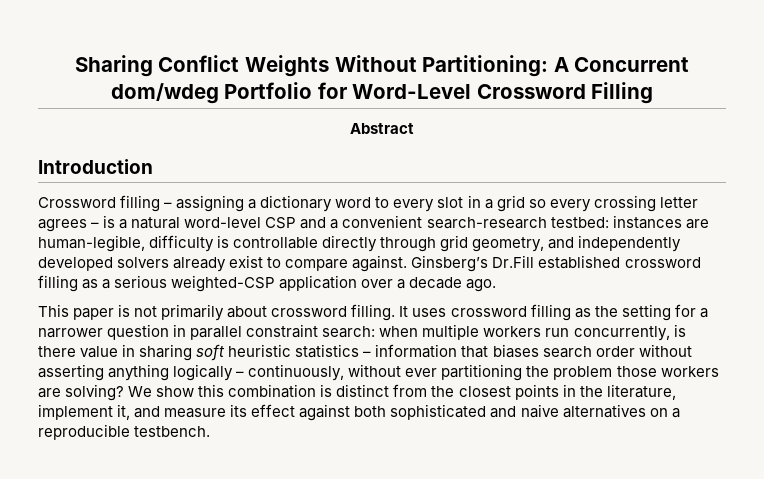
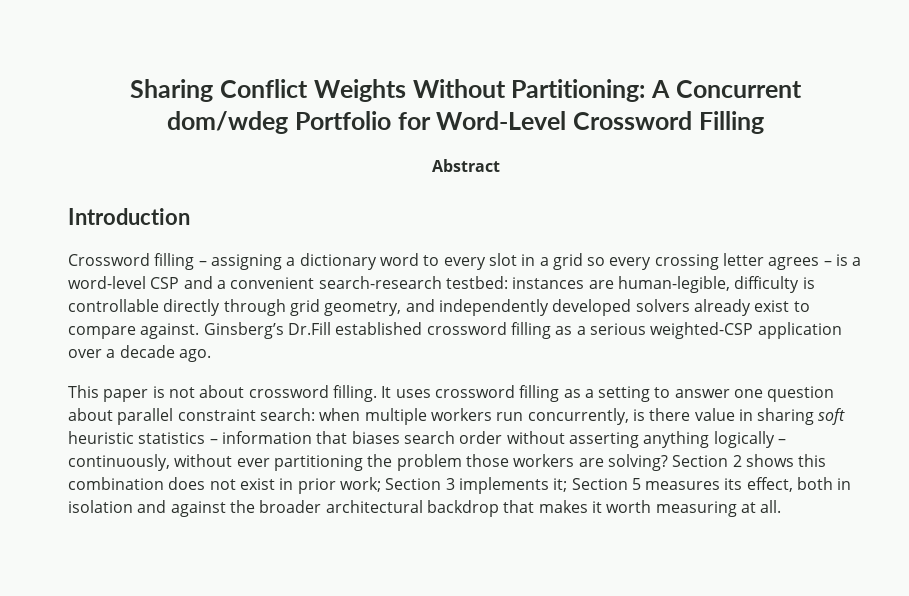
- Crossword filling – assigning a dictionary word to every slot in a grid so every crossing letter agrees – is a natural word-level CSP and a convenient search-research testbed: instances are human-legible, difficulty is controllable directly through grid geometry, and independently developed solvers already exist to compare against.
+ Crossword filling – assigning a dictionary word to every slot in a grid so every crossing letter agrees – is a word-level CSP and a convenient search-research testbed: instances are human-legible, difficulty is controllable directly through grid geometry, and independently developed solvers already exist to compare against.
- This paper is not primarily about crossword filling.
+ This paper is not about crossword filling.
- It uses crossword filling as the setting for a narrower question in parallel constraint search: when multiple workers run concurrently, is there value in sharing soft heuristic statistics – information that biases search order without asserting anything logically – continuously, without ever partitioning the problem those workers are solving?
+ It uses crossword filling as a setting to answer one question about parallel constraint search: when multiple workers run concurrently, is there value in sharing soft heuristic statistics – information that biases search order without asserting anything logically – continuously, without ever partitioning the problem those workers are solving?
- We show this combination is distinct from the closest points in the literature, implement it, and measure its effect against both sophisticated and naive alternatives on a reproducible testbench.
+ Section 2 shows this combination does not exist in prior work; Section 3 implements it; Section 5 measures its effect, both in isolation and against the broader architectural backdrop that makes it worth measuring at all.

